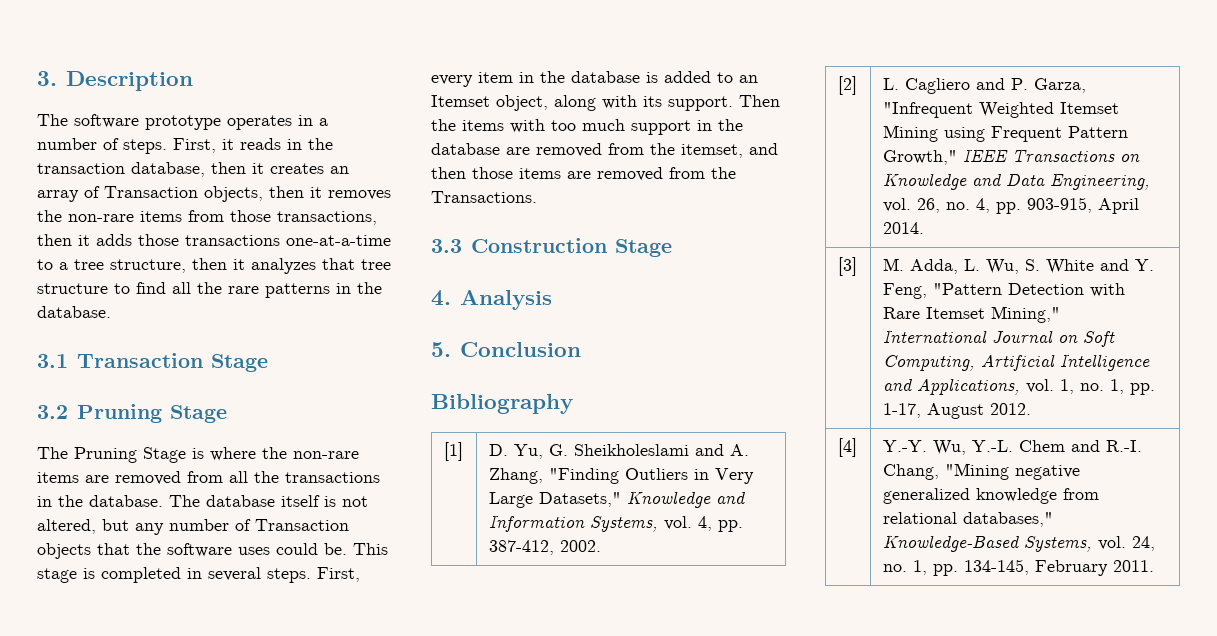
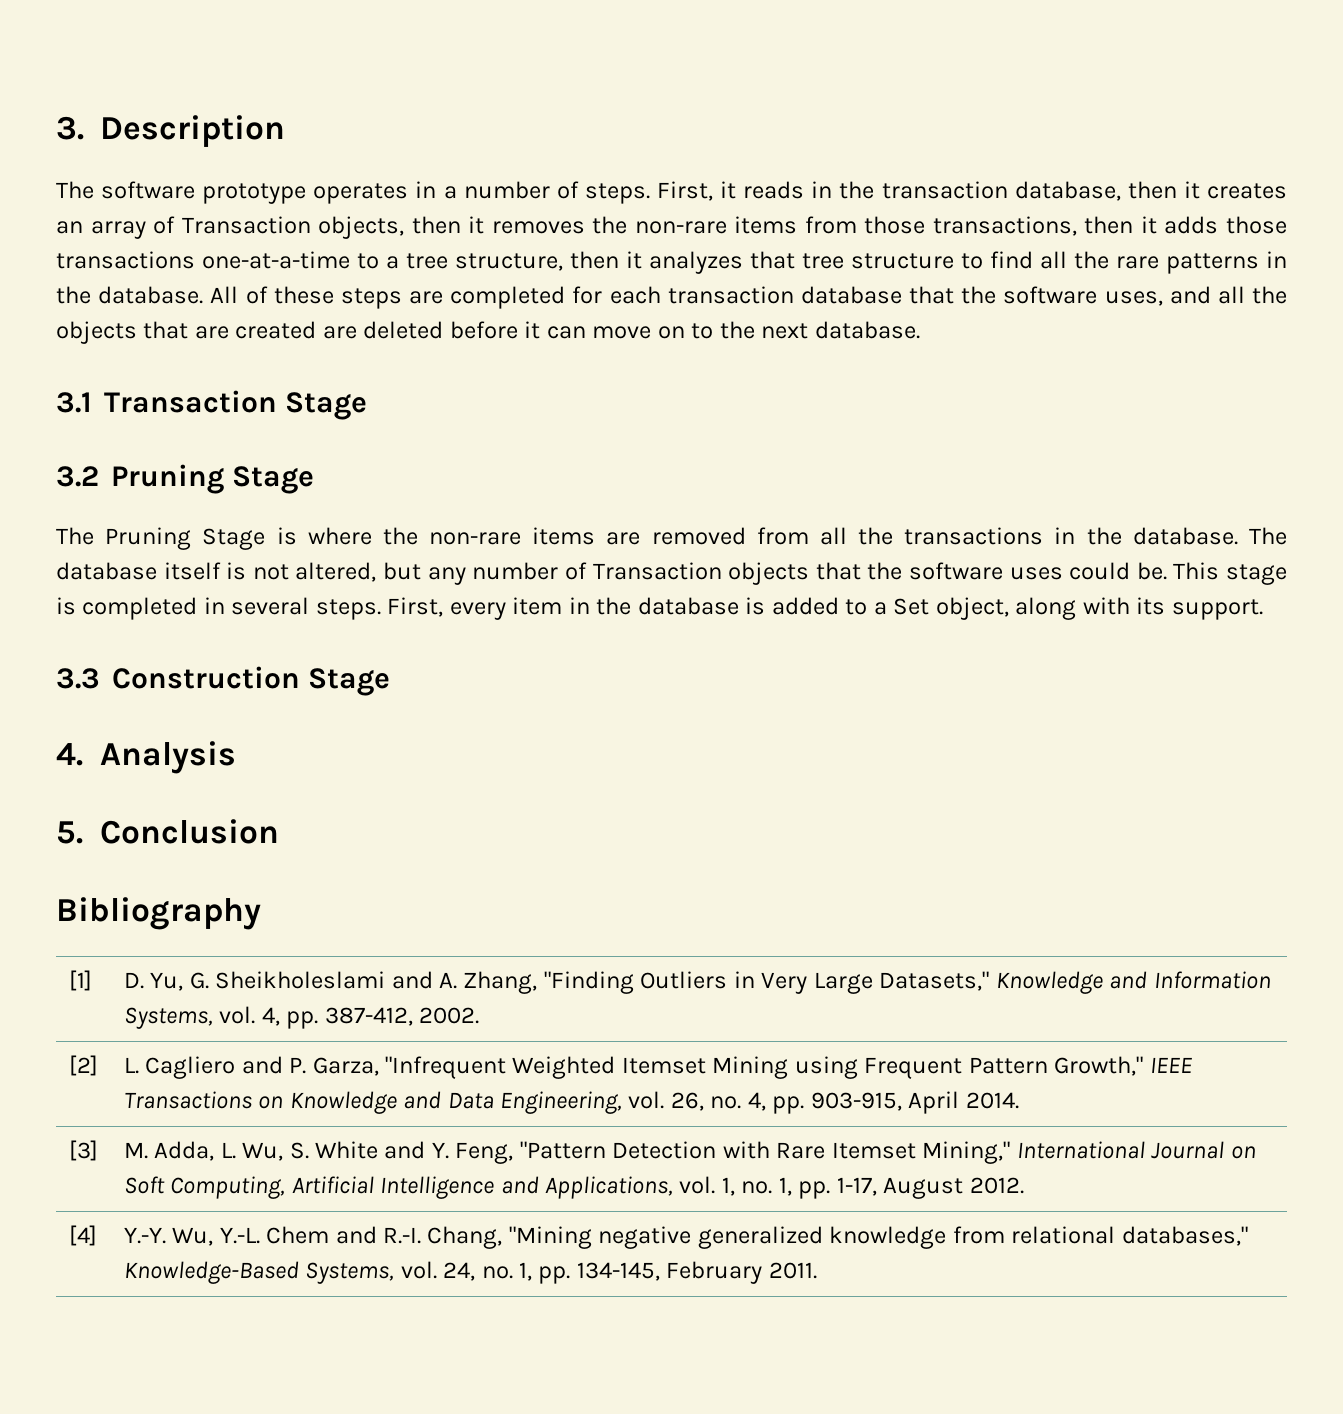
+ All of these steps are completed for each transaction database that the software uses, and all the objects that are created are deleted before it can move on to the next database.
- First, every item in the database is added to an Itemset object, along with its support. Then the items with too much support in the database are removed from the itemset, and then those items are removed from the Transactions.
+ First, every item in the database is added to a Set object, along with its support.

